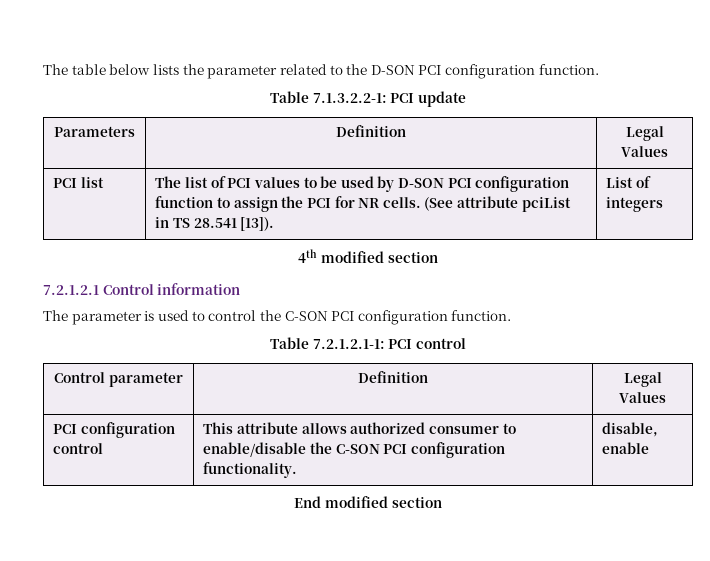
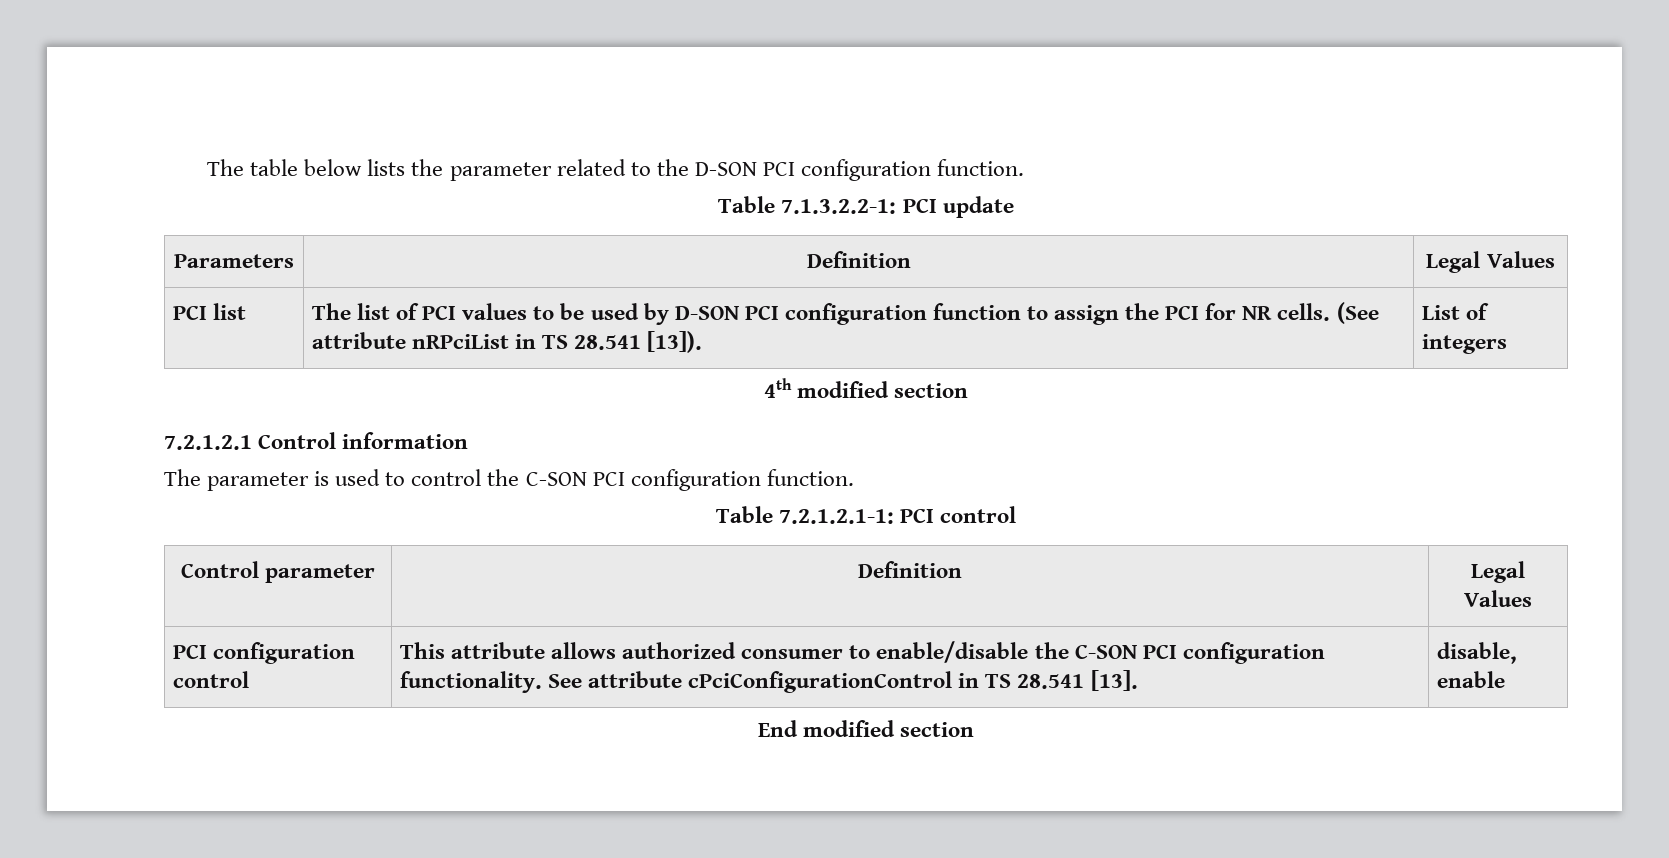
- PCI list | The list of PCI values to be used by D-SON PCI configuration function to assign the PCI for NR cells. (See attribute pciList in TS 28.541 [13]). | List of integers
+ PCI list | The list of PCI values to be used by D-SON PCI configuration function to assign the PCI for NR cells. (See attribute nRPciList in TS 28.541 [13]). | List of integers
- PCI configuration control | This attribute allows authorized consumer to enable/disable the C-SON PCI configuration functionality. | disable, enable
+ PCI configuration control | This attribute allows authorized consumer to enable/disable the C-SON PCI configuration functionality. See attribute cPciConfigurationControl in TS 28.541 [13]. | disable, enable

